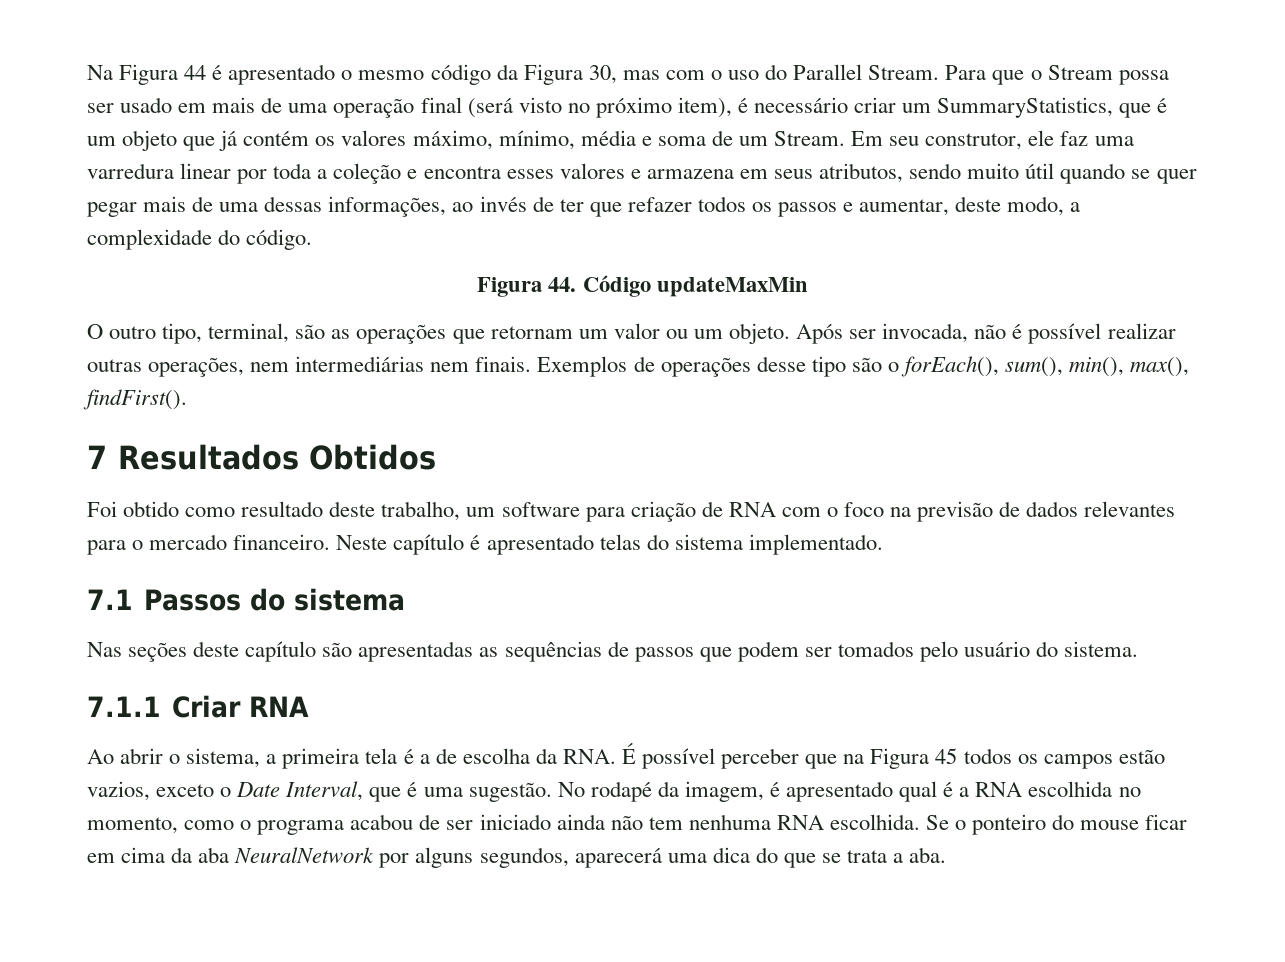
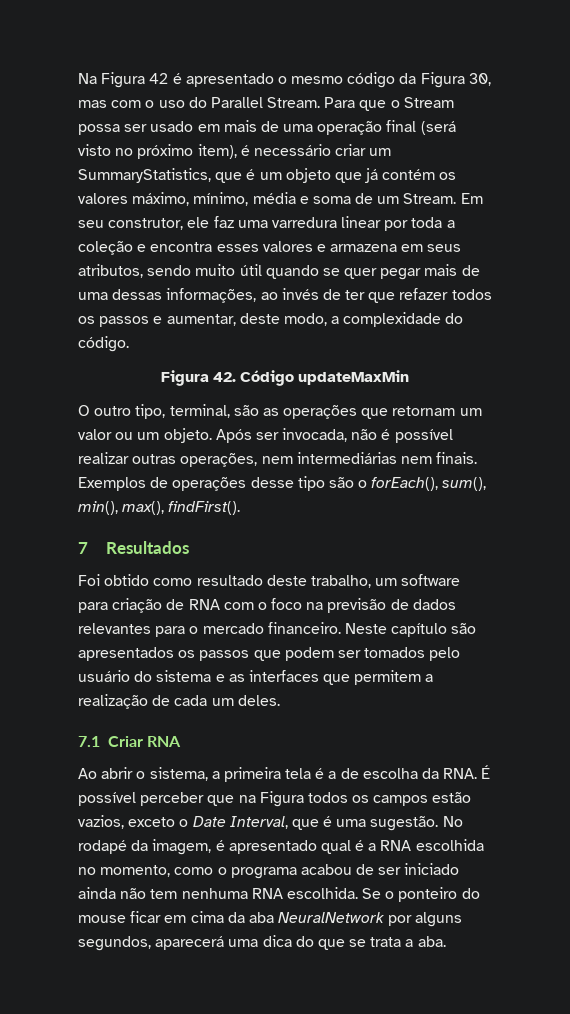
- Na Figura 44 é apresentado o mesmo código da Figura 30, mas com o uso do Parallel Stream.
+ Na Figura 42 é apresentado o mesmo código da Figura 30, mas com o uso do Parallel Stream.
- Figura 44. Código updateMaxMin
+ Figura 42. Código updateMaxMin
- 7 Resultados Obtidos
+ 7 Resultados
- Neste capítulo é apresentado telas do sistema implementado.
- 7.1 Passos do sistema
- Nas seções deste capítulo são apresentadas as sequências de passos que podem ser tomados pelo usuário do sistema.
- 7.1.1 Criar RNA
+ Neste capítulo são apresentados os passos que podem ser tomados pelo usuário do sistema e as interfaces que permitem a realização de cada um deles.
+ 7.1 Criar RNA
- Ao abrir o sistema, a primeira tela é a de escolha da RNA. É possível perceber que na Figura 45 todos os campos estão vazios, exceto o Date Interval, que é uma sugestão.
+ Ao abrir o sistema, a primeira tela é a de escolha da RNA. É possível perceber que na Figura todos os campos estão vazios, exceto o Date Interval, que é uma sugestão.

